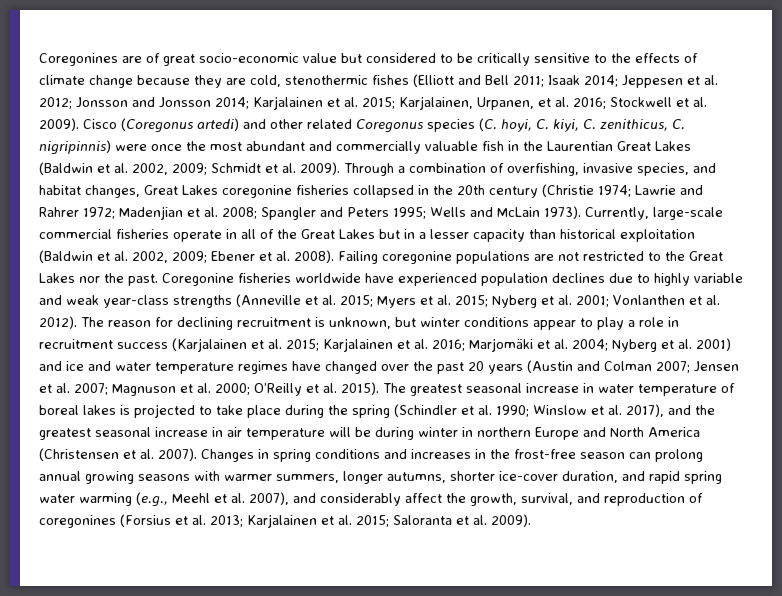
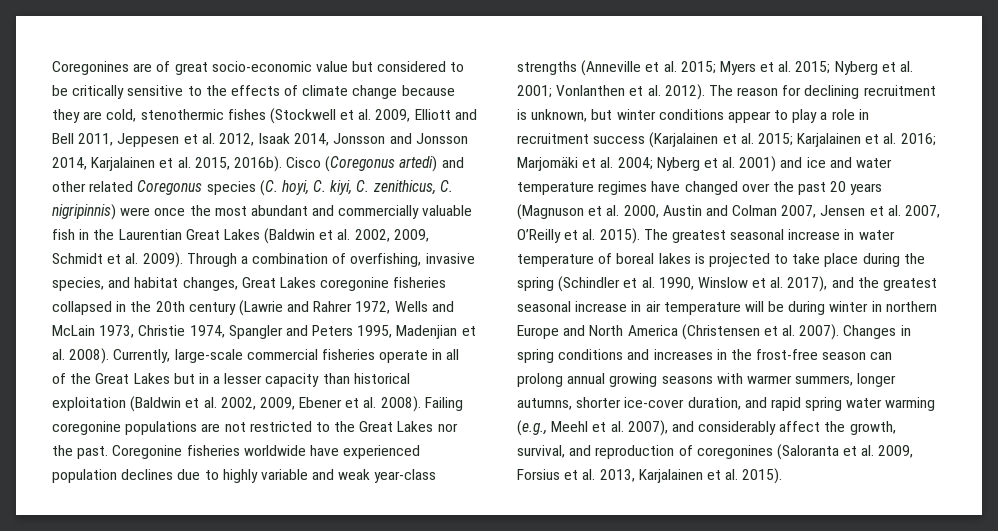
- Coregonines are of great socio-economic value but considered to be critically sensitive to the effects of climate change because they are cold, stenothermic fishes (Elliott and Bell 2011; Isaak 2014; Jeppesen et al. 2012; Jonsson and Jonsson 2014; Karjalainen et al. 2015; Karjalainen, Urpanen, et al. 2016; Stockwell et al. 2009).
+ Coregonines are of great socio-economic value but considered to be critically sensitive to the effects of climate change because they are cold, stenothermic fishes (Stockwell et al. 2009, Elliott and Bell 2011, Jeppesen et al. 2012, Isaak 2014, Jonsson and Jonsson 2014, Karjalainen et al. 2015, 2016b).
- Cisco (Coregonus artedi) and other related Coregonus species (C. hoyi, C. kiyi, C. zenithicus, C. nigripinnis) were once the most abundant and commercially valuable fish in the Laurentian Great Lakes (Baldwin et al. 2002, 2009; Schmidt et al. 2009).
+ Cisco (Coregonus artedi) and other related Coregonus species (C. hoyi, C. kiyi, C. zenithicus, C. nigripinnis) were once the most abundant and commercially valuable fish in the Laurentian Great Lakes (Baldwin et al. 2002, 2009, Schmidt et al. 2009).
- Through a combination of overfishing, invasive species, and habitat changes, Great Lakes coregonine fisheries collapsed in the 20th century (Christie 1974; Lawrie and Rahrer 1972; Madenjian et al. 2008; Spangler and Peters 1995; Wells and McLain 1973).
+ Through a combination of overfishing, invasive species, and habitat changes, Great Lakes coregonine fisheries collapsed in the 20th century (Lawrie and Rahrer 1972, Wells and McLain 1973, Christie 1974, Spangler and Peters 1995, Madenjian et al. 2008).
- Currently, large-scale commercial fisheries operate in all of the Great Lakes but in a lesser capacity than historical exploitation (Baldwin et al. 2002, 2009; Ebener et al. 2008).
+ Currently, large-scale commercial fisheries operate in all of the Great Lakes but in a lesser capacity than historical exploitation (Baldwin et al. 2002, 2009, Ebener et al. 2008).
- The reason for declining recruitment is unknown, but winter conditions appear to play a role in recruitment success (Karjalainen et al. 2015; Karjalainen et al. 2016; Marjomäki et al. 2004; Nyberg et al. 2001) and ice and water temperature regimes have changed over the past 20 years (Austin and Colman 2007; Jensen et al. 2007; Magnuson et al. 2000; O’Reilly et al. 2015).
+ The reason for declining recruitment is unknown, but winter conditions appear to play a role in recruitment success (Karjalainen et al. 2015; Karjalainen et al. 2016; Marjomäki et al. 2004; Nyberg et al. 2001) and ice and water temperature regimes have changed over the past 20 years (Magnuson et al. 2000, Austin and Colman 2007, Jensen et al. 2007, O’Reilly et al. 2015).
- The greatest seasonal increase in water temperature of boreal lakes is projected to take place during the spring (Schindler et al. 1990; Winslow et al. 2017), and the greatest seasonal increase in air temperature will be during winter in northern Europe and North America (Christensen et al. 2007).
+ The greatest seasonal increase in water temperature of boreal lakes is projected to take place during the spring (Schindler et al. 1990, Winslow et al. 2017), and the greatest seasonal increase in air temperature will be during winter in northern Europe and North America (Christensen et al. 2007).
- Changes in spring conditions and increases in the frost-free season can prolong annual growing seasons with warmer summers, longer autumns, shorter ice-cover duration, and rapid spring water warming (e.g., Meehl et al. 2007), and considerably affect the growth, survival, and reproduction of coregonines (Forsius et al. 2013; Karjalainen et al. 2015; Saloranta et al. 2009).
+ Changes in spring conditions and increases in the frost-free season can prolong annual growing seasons with warmer summers, longer autumns, shorter ice-cover duration, and rapid spring water warming (e.g., Meehl et al. 2007), and considerably affect the growth, survival, and reproduction of coregonines (Saloranta et al. 2009, Forsius et al. 2013, Karjalainen et al. 2015).

